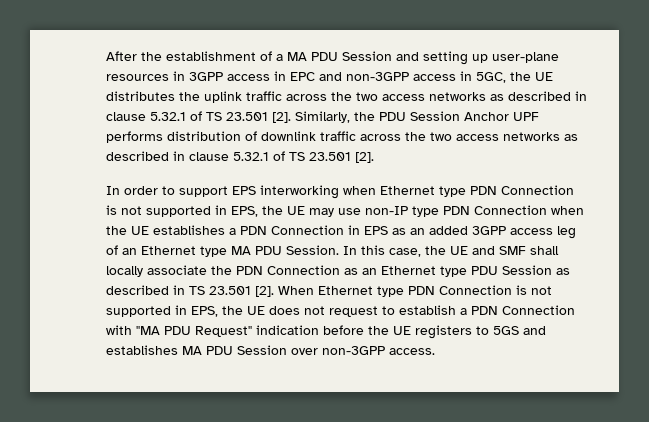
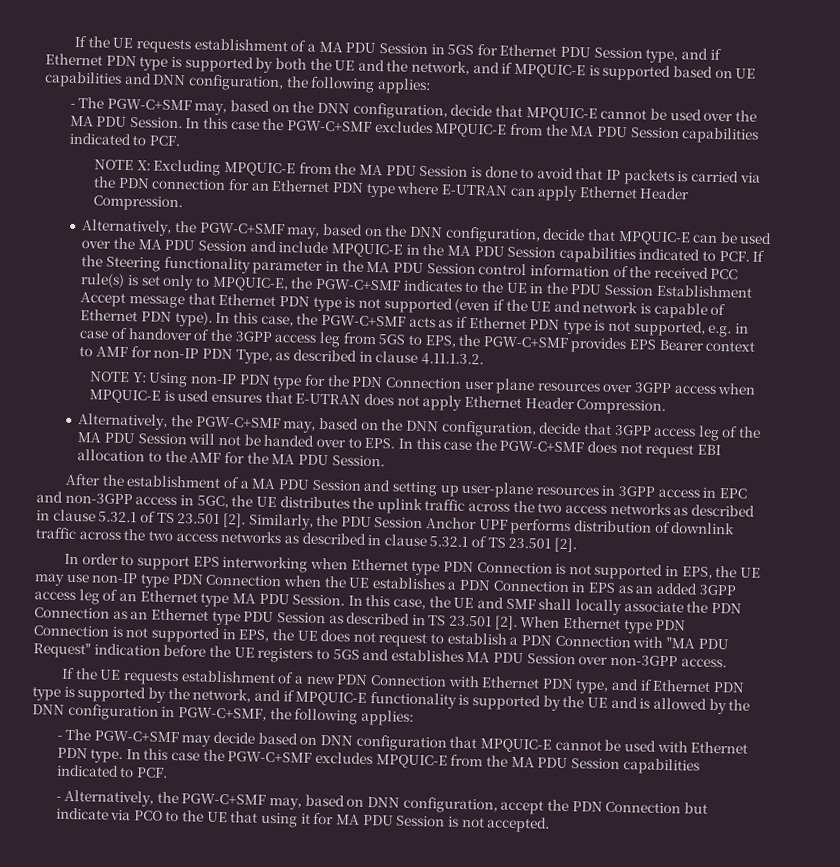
+ If the UE requests establishment of a MA PDU Session in 5GS for Ethernet PDU Session type, and if Ethernet PDN type is supported by both the UE and the network, and if MPQUIC-E is supported based on UE capabilities and DNN configuration, the following applies:
+ - The PGW-C+SMF may, based on the DNN configuration, decide that MPQUIC-E cannot be used over the MA PDU Session. In this case the PGW-C+SMF excludes MPQUIC-E from the MA PDU Session capabilities indicated to PCF.
+ NOTE X: Excluding MPQUIC-E from the MA PDU Session is done to avoid that IP packets is carried via the PDN connection for an Ethernet PDN type where E-UTRAN can apply Ethernet Header Compression.
+ Alternatively, the PGW-C+SMF may, based on the DNN configuration, decide that MPQUIC-E can be used over the MA PDU Session and include MPQUIC-E in the MA PDU Session capabilities indicated to PCF. If the Steering functionality parameter in the MA PDU Session control information of the received PCC rule(s) is set only to MPQUIC-E, the PGW-C+SMF indicates to the UE in the PDU Session Establishment Accept message that Ethernet PDN type is not supported (even if the UE and network is capable of Ethernet PDN type). In this case, the PGW-C+SMF acts as if Ethernet PDN type is not supported, e.g. in case of handover of the 3GPP access leg from 5GS to EPS, the PGW-C+SMF provides EPS Bearer context to AMF for non-IP PDN Type, as described in clause 4.11.1.3.2.
+ NOTE Y: Using non-IP PDN type for the PDN Connection user plane resources over 3GPP access when MPQUIC-E is used ensures that E-UTRAN does not apply Ethernet Header Compression.
+ Alternatively, the PGW-C+SMF may, based on the DNN configuration, decide that 3GPP access leg of the MA PDU Session will not be handed over to EPS. In this case the PGW-C+SMF does not request EBI allocation to the AMF for the MA PDU Session.
+ If the UE requests establishment of a new PDN Connection with Ethernet PDN type, and if Ethernet PDN type is supported by the network, and if MPQUIC-E functionality is supported by the UE and is allowed by the DNN configuration in PGW-C+SMF, the following applies:
+ - The PGW-C+SMF may decide based on DNN configuration that MPQUIC-E cannot be used with Ethernet PDN type. In this case the PGW-C+SMF excludes MPQUIC-E from the MA PDU Session capabilities indicated to PCF.
+ - Alternatively, the PGW-C+SMF may, based on DNN configuration, accept the PDN Connection but indicate via PCO to the UE that using it for MA PDU Session is not accepted.

